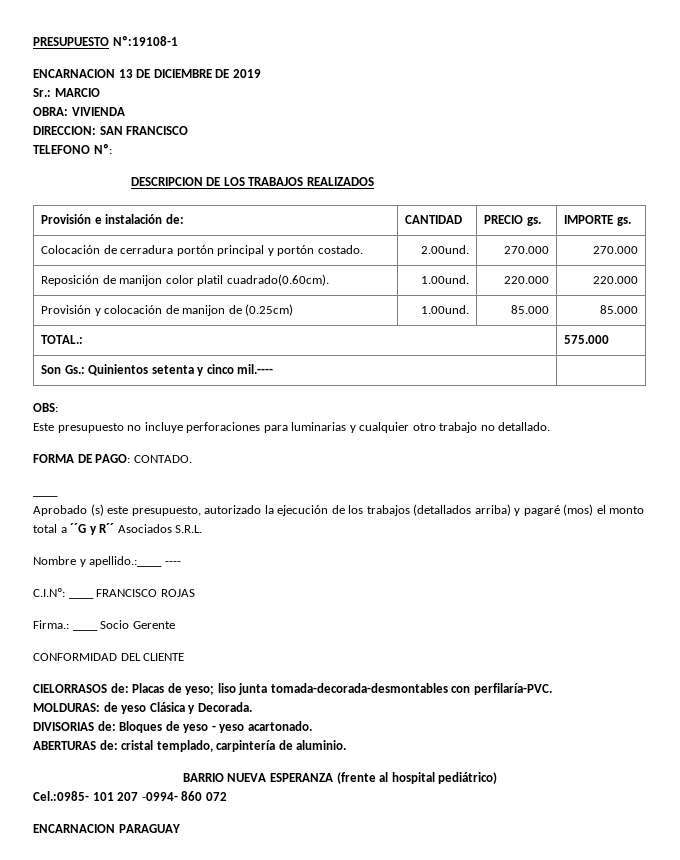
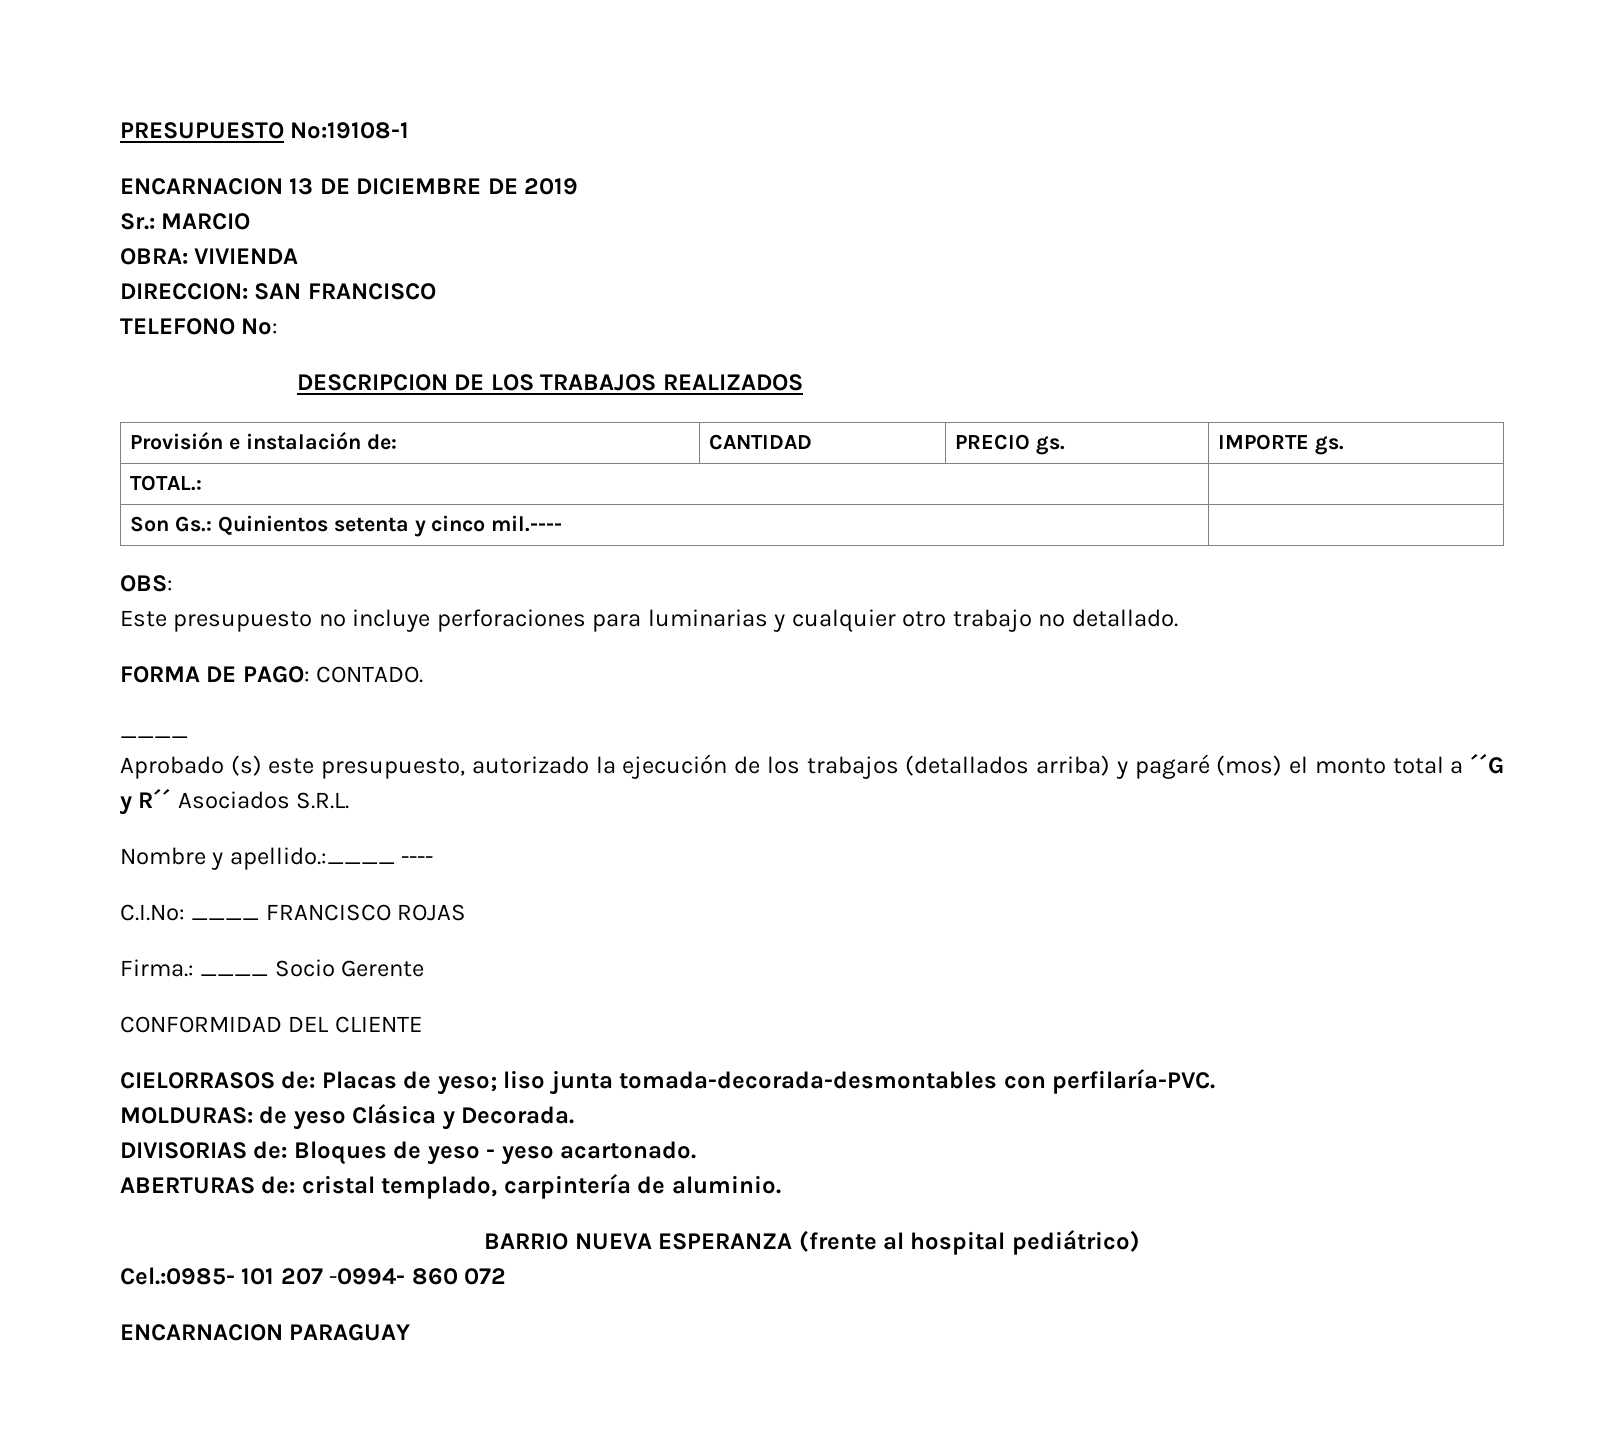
- Colocación de cerradura portón principal y portón costado. | 2.00und. | 270.000 | 270.000
- Reposición de manijon color platil cuadrado(0.60cm). | 1.00und. | 220.000 | 220.000
- Provisión y colocación de manijon de (0.25cm) | 1.00und. | 85.000 | 85.000
- TOTAL.: | 575.000
+ TOTAL.: |

